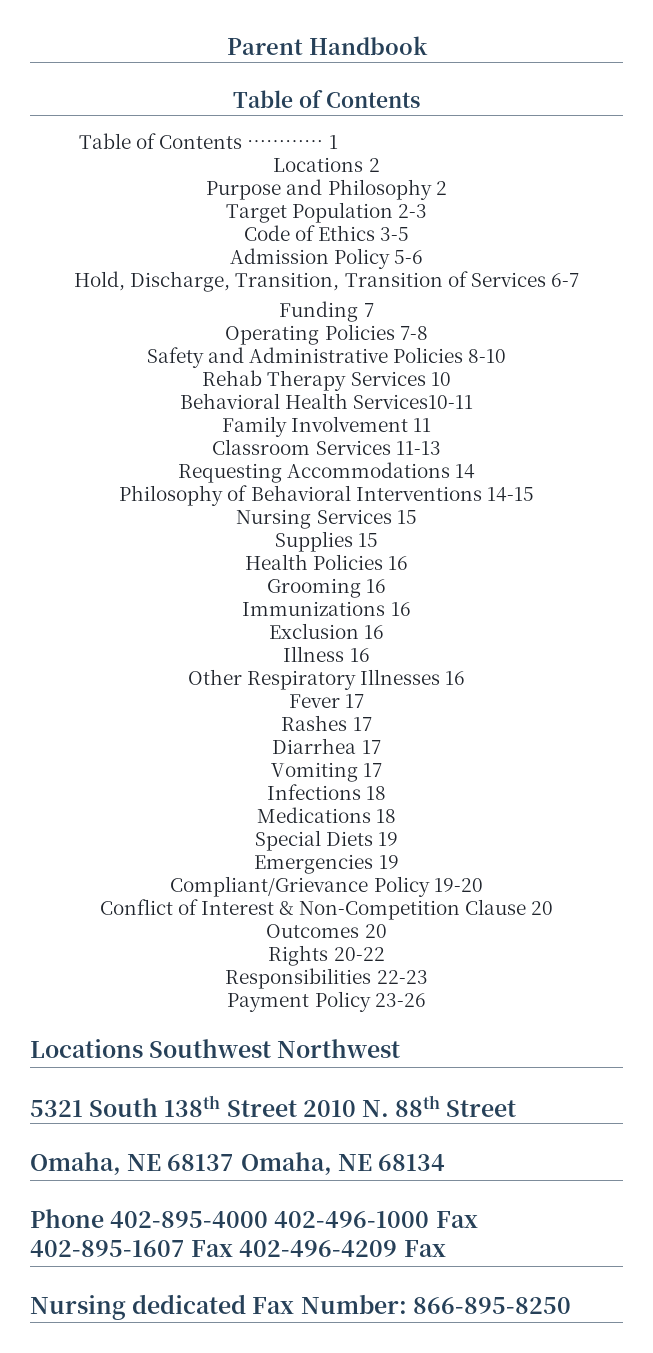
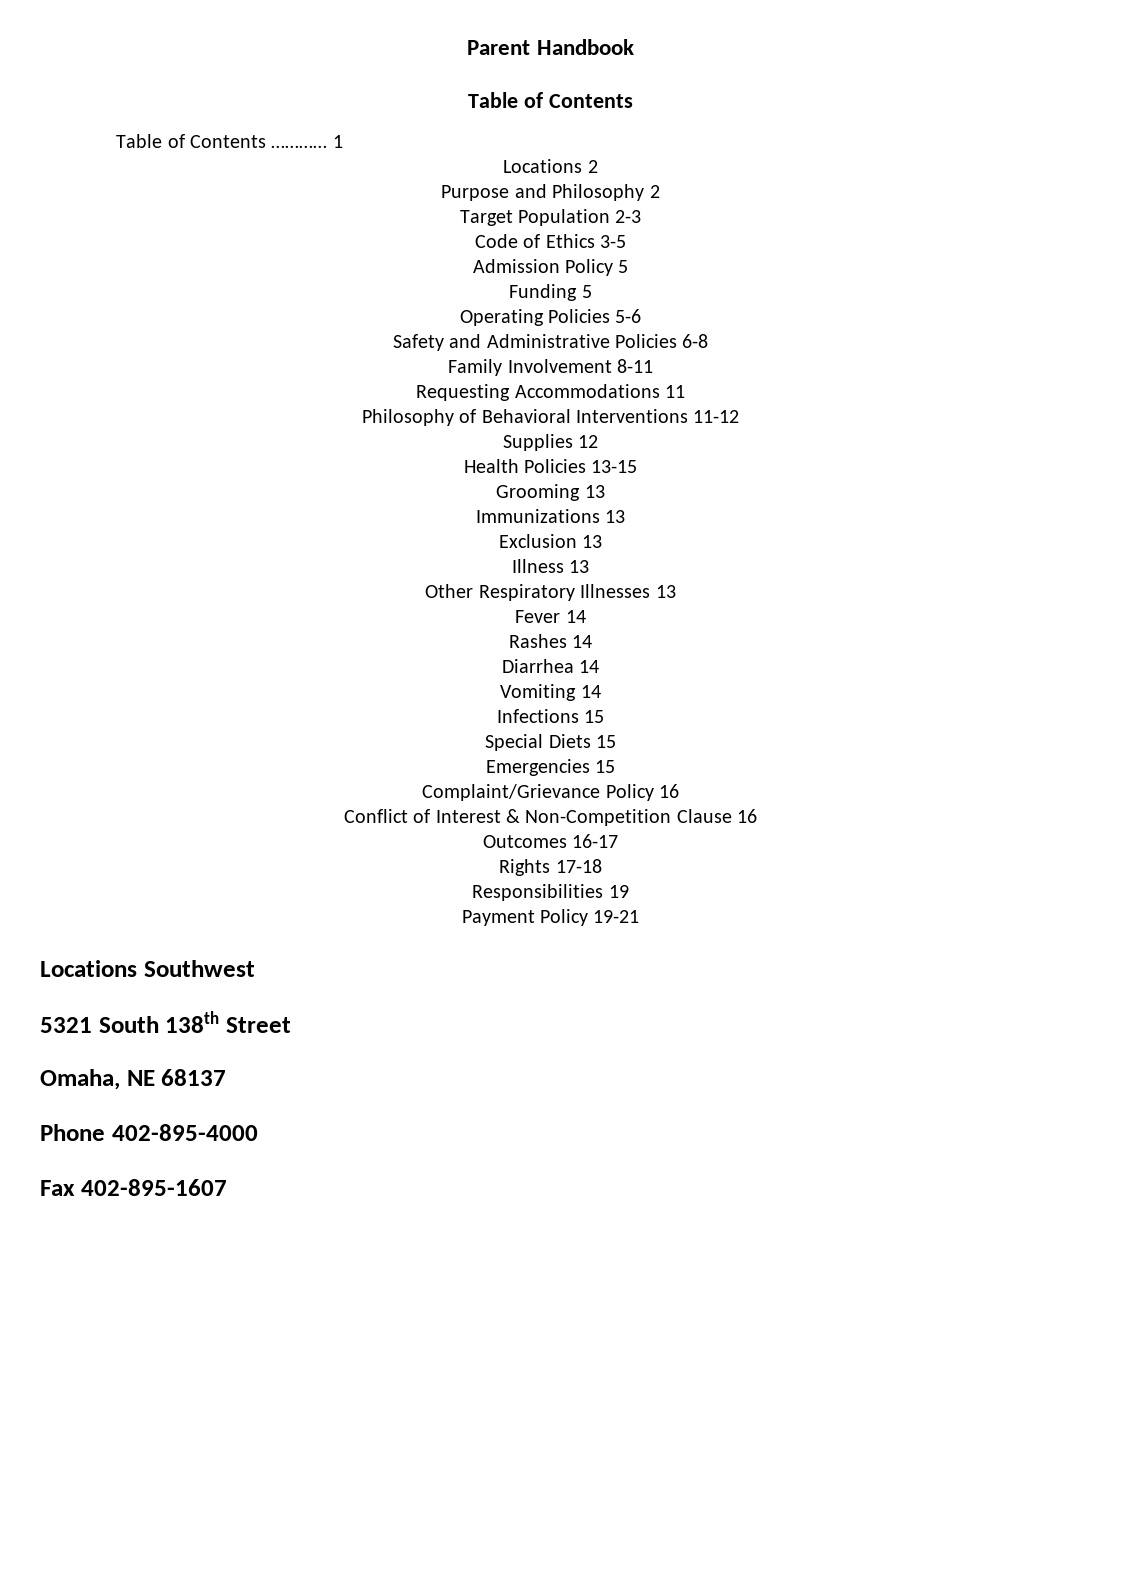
- Admission Policy 5-6
- Hold, Discharge, Transition, Transition of Services 6-7
+ Admission Policy 5
- Funding 7
+ Funding 5
- Operating Policies 7-8
+ Operating Policies 5-6
- Safety and Administrative Policies 8-10
- Rehab Therapy Services 10
- Behavioral Health Services10-11
- Family Involvement 11
- Classroom Services 11-13
+ Safety and Administrative Policies 6-8
+ Family Involvement 8-11
- Requesting Accommodations 14
+ Requesting Accommodations 11
- Philosophy of Behavioral Interventions 14-15
- Nursing Services 15
+ Philosophy of Behavioral Interventions 11-12
- Supplies 15
+ Supplies 12
- Health Policies 16
+ Health Policies 13-15
- Grooming 16
+ Grooming 13
- Immunizations 16
+ Immunizations 13
- Exclusion 16
+ Exclusion 13
- Illness 16
+ Illness 13
- Other Respiratory Illnesses 16
+ Other Respiratory Illnesses 13
- Fever 17
+ Fever 14
- Rashes 17
+ Rashes 14
- Diarrhea 17
+ Diarrhea 14
- Vomiting 17
+ Vomiting 14
- Infections 18
- Medications 18
+ Infections 15
- Special Diets 19
+ Special Diets 15
- Emergencies 19
- Compliant/Grievance Policy 19-20
+ Emergencies 15
+ Complaint/Grievance Policy 16
- Conflict of Interest & Non-Competition Clause 20
+ Conflict of Interest & Non-Competition Clause 16
- Outcomes 20
+ Outcomes 16-17
- Rights 20-22
+ Rights 17-18
- Responsibilities 22-23
+ Responsibilities 19
- Payment Policy 23-26
+ Payment Policy 19-21
- Locations Southwest Northwest
+ Locations Southwest
- 5321 South 138th Street 2010 N. 88th Street
+ 5321 South 138th Street
- Omaha, NE 68137 Omaha, NE 68134
+ Omaha, NE 68137
- Phone 402-895-4000 402-496-1000 Fax 402-895-1607 Fax 402-496-4209 Fax
- Nursing dedicated Fax Number: 866-895-8250
+ Phone 402-895-4000
+ Fax 402-895-1607

